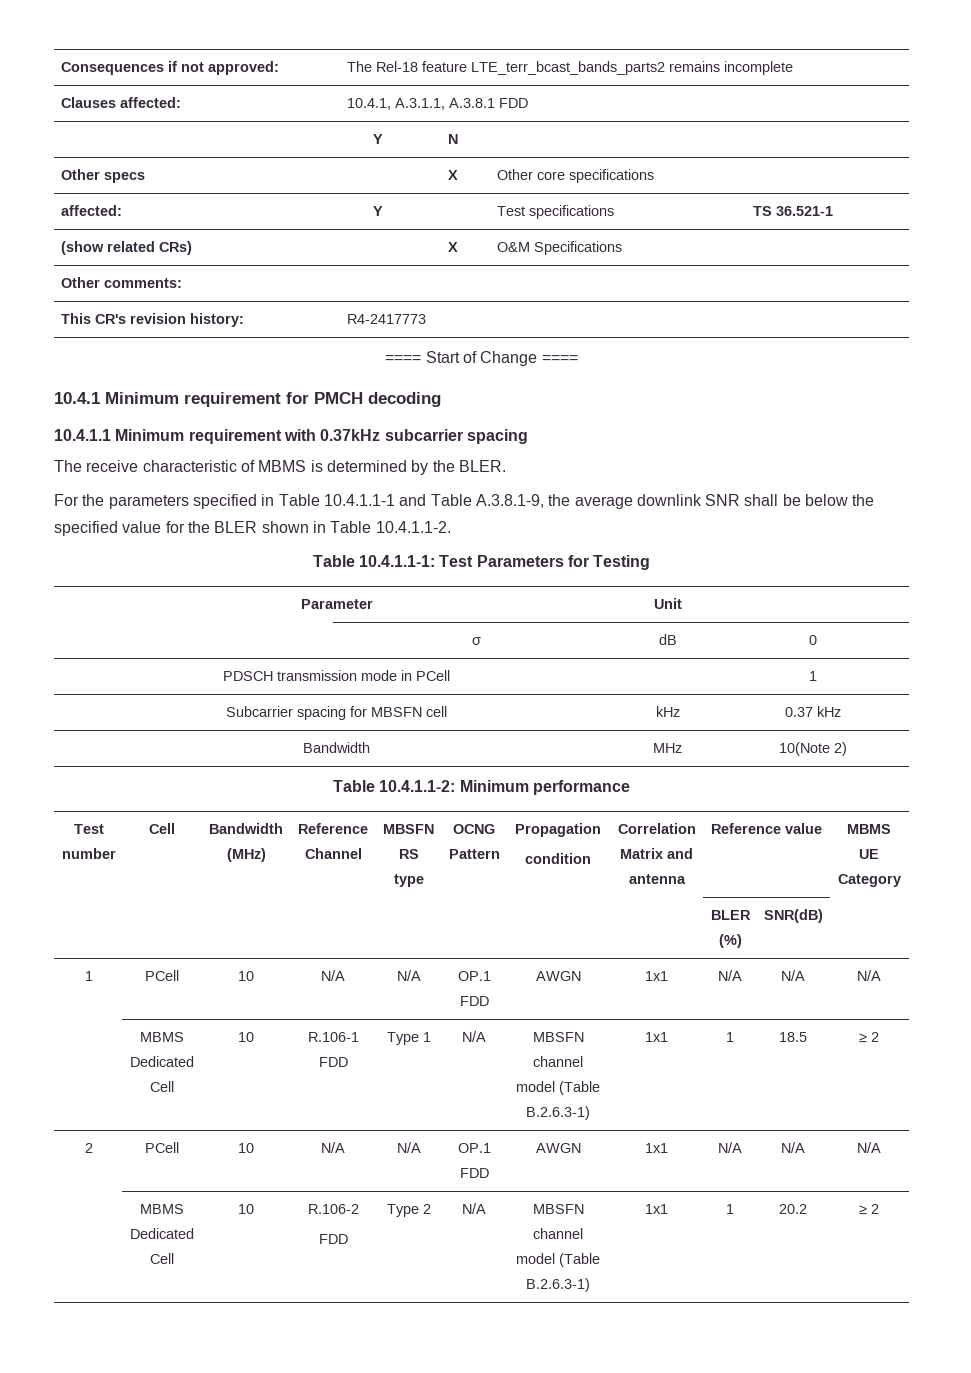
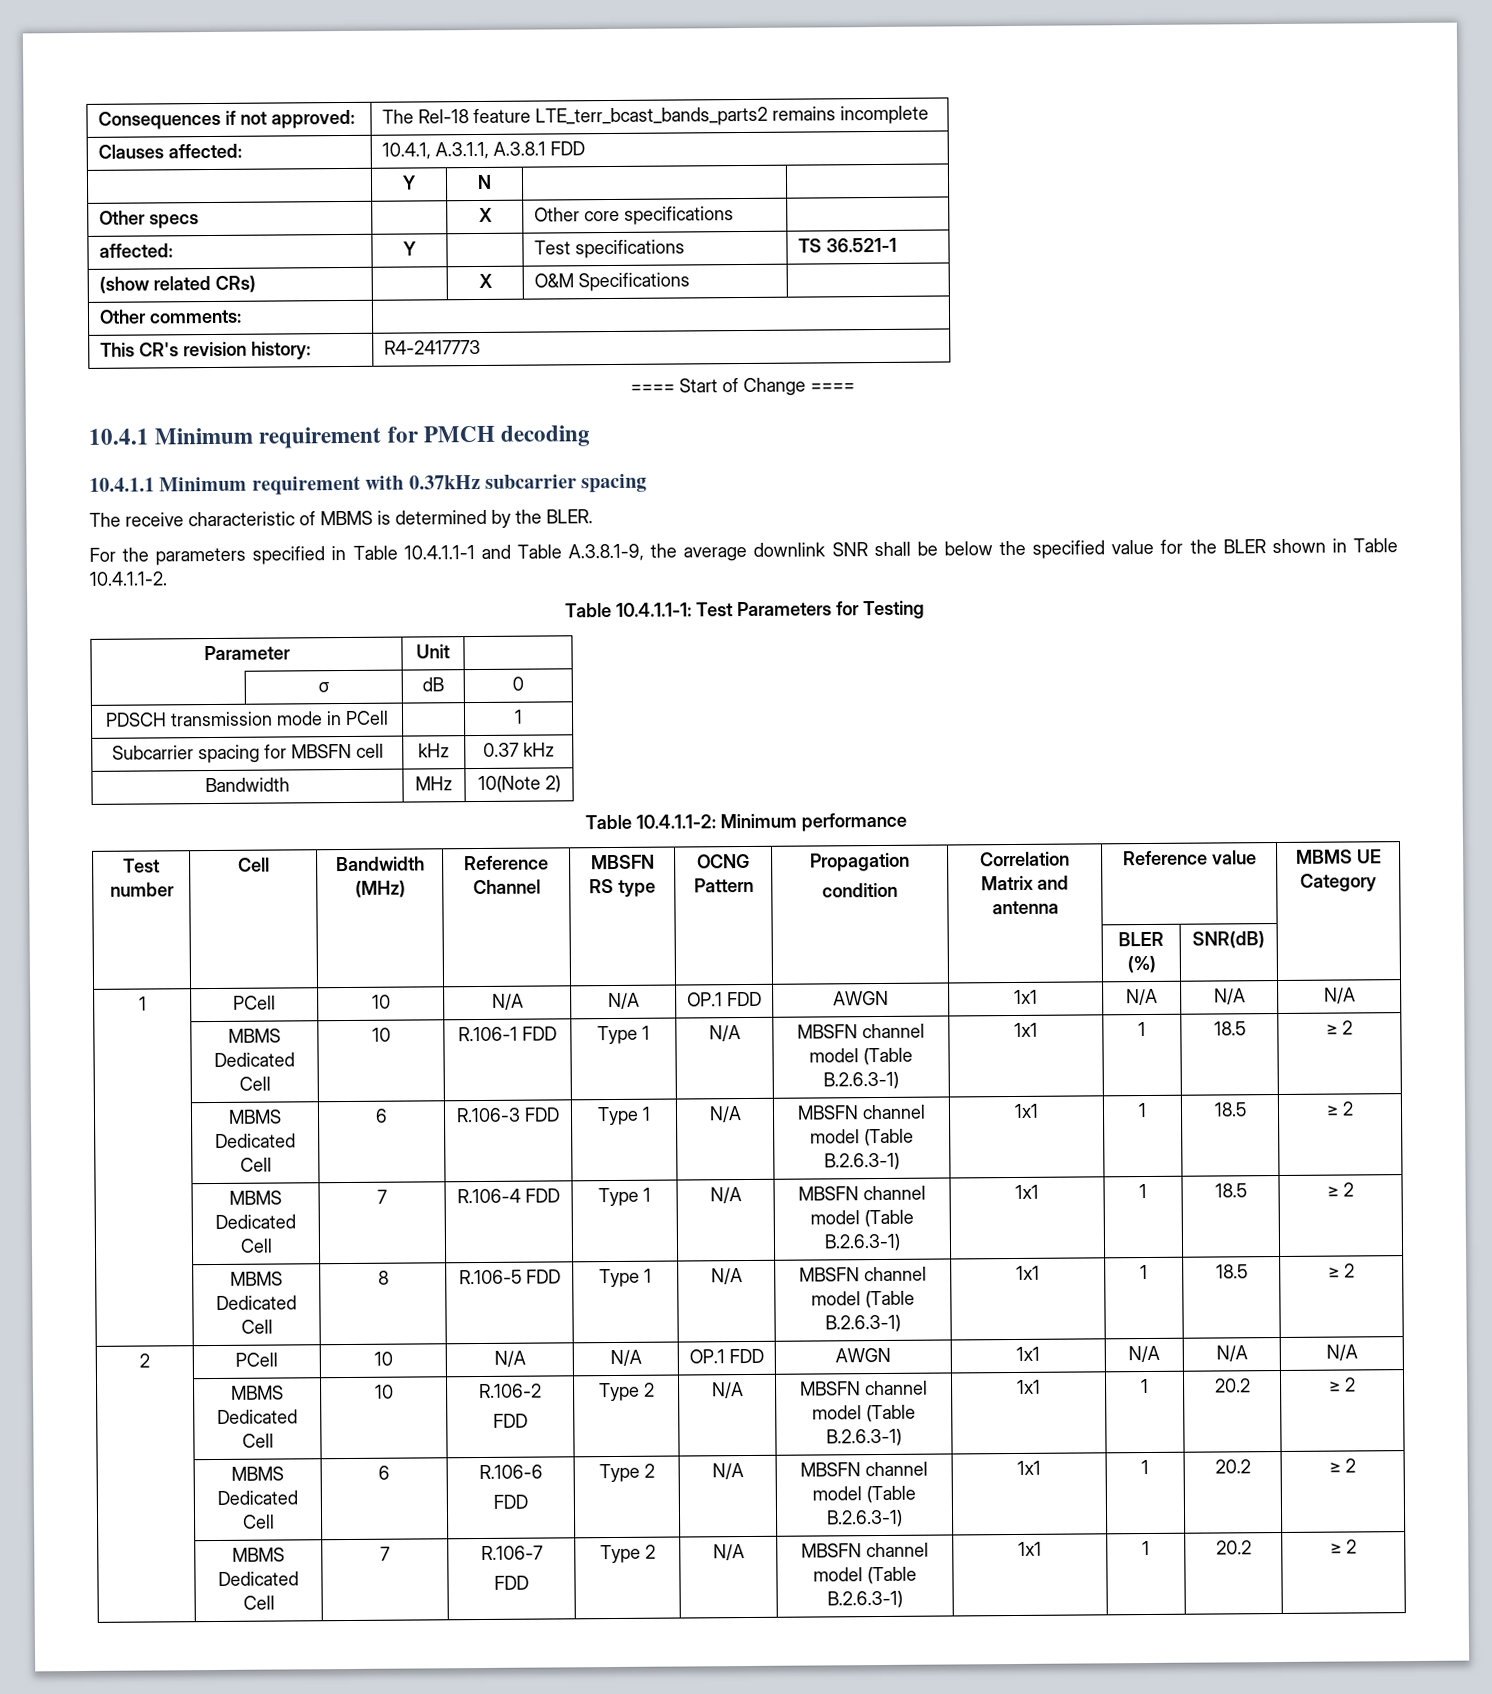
+ | MBMS Dedicated Cell | 6 | R.106-3 FDD | Type 1 | N/A | MBSFN channel model (Table B.2.6.3-1) | 1x1 | 1 | 18.5 | ≥ 2
+ | MBMS Dedicated Cell | 7 | R.106-4 FDD | Type 1 | N/A | MBSFN channel model (Table B.2.6.3-1) | 1x1 | 1 | 18.5 | ≥ 2
+ | MBMS Dedicated Cell | 8 | R.106-5 FDD | Type 1 | N/A | MBSFN channel model (Table B.2.6.3-1) | 1x1 | 1 | 18.5 | ≥ 2
+ | MBMS Dedicated Cell | 6 | R.106-6
+ FDD | Type 2 | N/A | MBSFN channel model (Table B.2.6.3-1) | 1x1 | 1 | 20.2 | ≥ 2
+ | MBMS Dedicated Cell | 7 | R.106-7
+ FDD | Type 2 | N/A | MBSFN channel model (Table B.2.6.3-1) | 1x1 | 1 | 20.2 | ≥ 2

